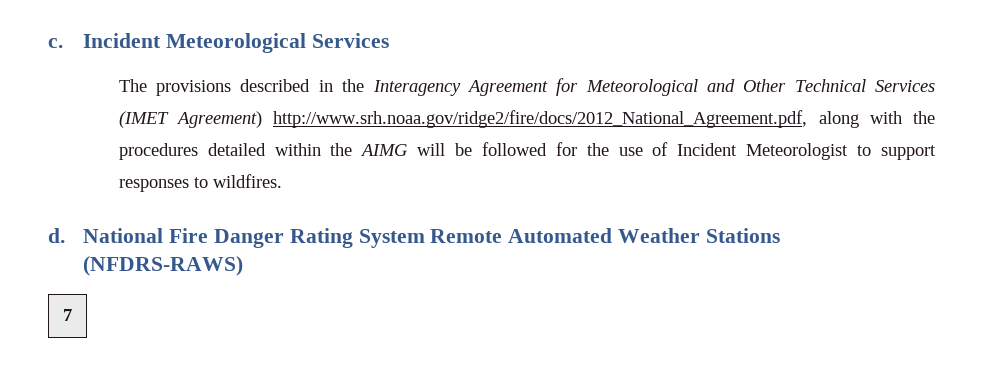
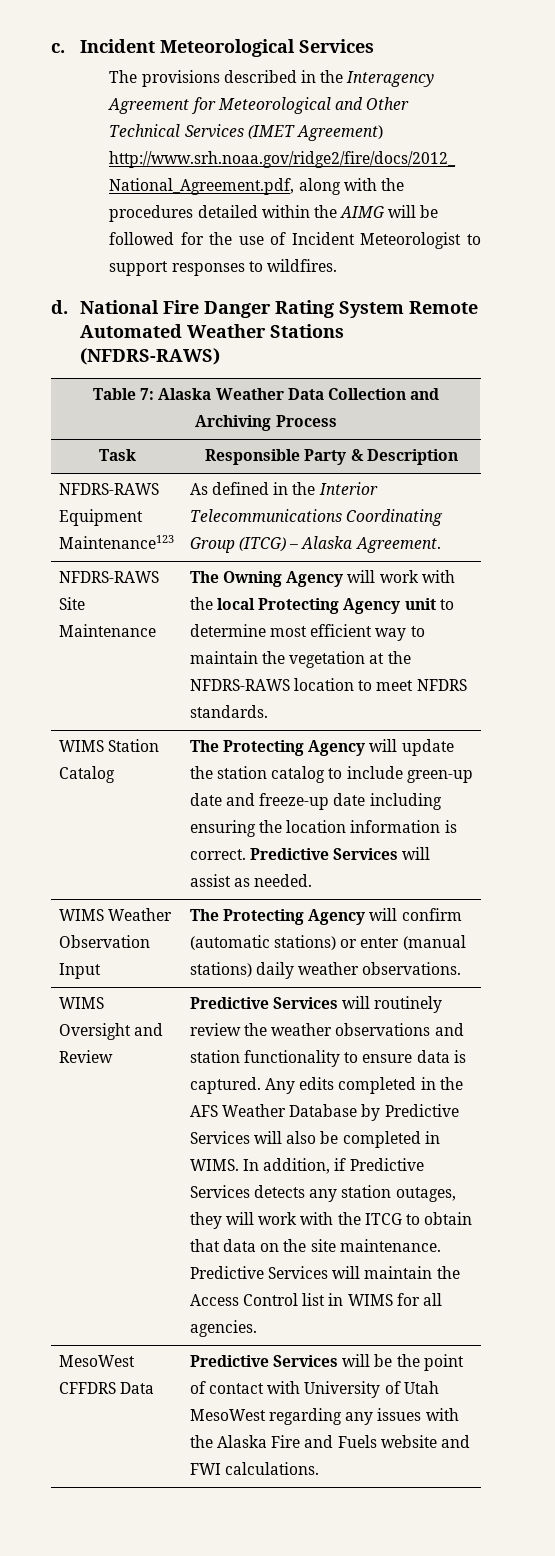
- 7
+ Table 7: Alaska Weather Data Collection and Archiving Process
+ Task | Responsible Party & Description
+ NFDRS-RAWS Equipment Maintenance123 | As defined in the Interior Telecommunications Coordinating Group (ITCG) – Alaska Agreement.
+ NFDRS-RAWS Site Maintenance | The Owning Agency will work with the local Protecting Agency unit to determine most efficient way to maintain the vegetation at the NFDRS-RAWS location to meet NFDRS standards.
+ WIMS Station Catalog | The Protecting Agency will update the station catalog to include green-up date and freeze-up date including ensuring the location information is correct. Predictive Services will assist as needed.
+ WIMS Weather Observation Input | The Protecting Agency will confirm (automatic stations) or enter (manual stations) daily weather observations.
+ WIMS Oversight and Review | Predictive Services will routinely review the weather observations and station functionality to ensure data is captured. Any edits completed in the AFS Weather Database by Predictive Services will also be completed in WIMS. In addition, if Predictive Services detects any station outages, they will work with the ITCG to obtain that data on the site maintenance. Predictive Services will maintain the Access Control list in WIMS for all agencies.
+ MesoWest CFFDRS Data | Predictive Services will be the point of contact with University of Utah MesoWest regarding any issues with the Alaska Fire and Fuels website and FWI calculations.

